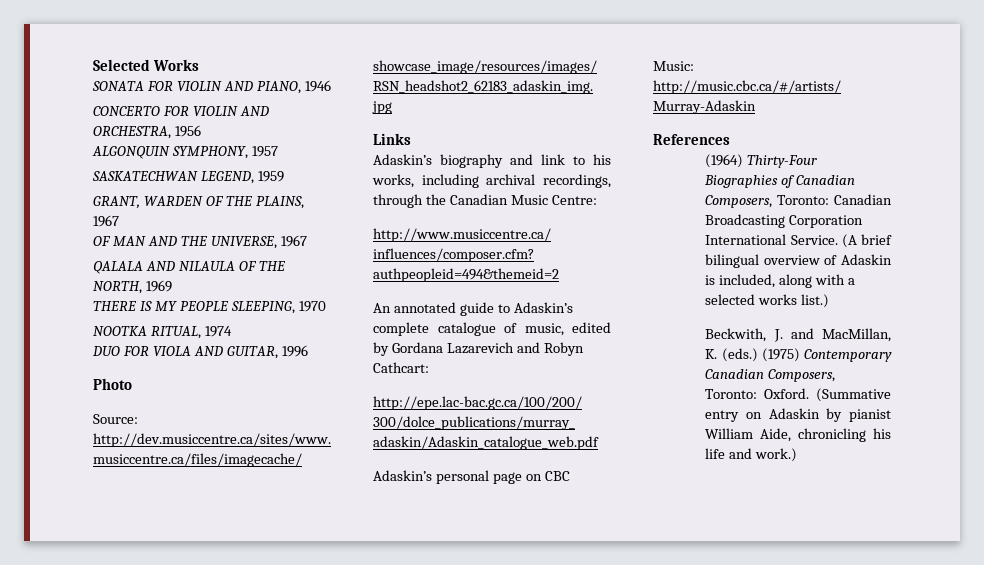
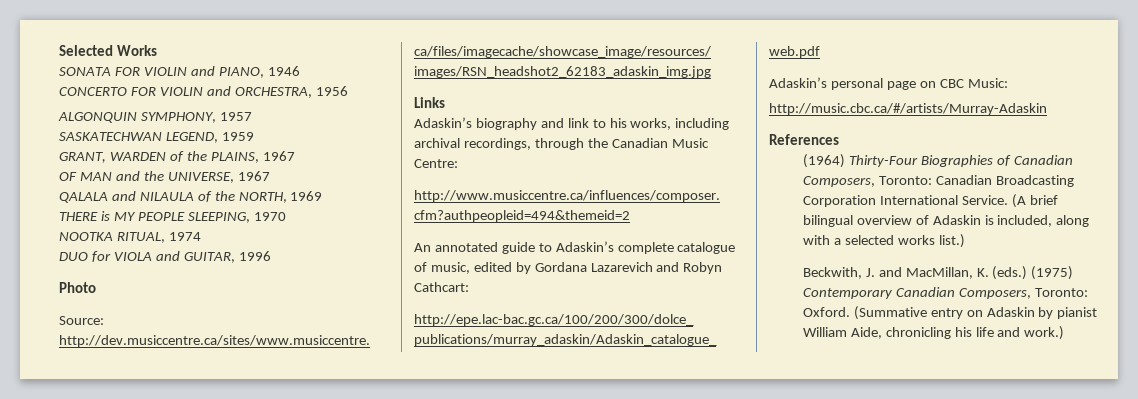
- SONATA FOR VIOLIN AND PIANO, 1946
+ SONATA FOR VIOLIN and PIANO, 1946
- CONCERTO FOR VIOLIN AND ORCHESTRA, 1956
+ CONCERTO FOR VIOLIN and ORCHESTRA, 1956
- GRANT, WARDEN OF THE PLAINS, 1967
+ GRANT, WARDEN of the PLAINS, 1967
- OF MAN AND THE UNIVERSE, 1967
+ OF MAN and the UNIVERSE, 1967
- QALALA AND NILAULA OF THE NORTH, 1969
+ QALALA and NILAULA of the NORTH, 1969
- THERE IS MY PEOPLE SLEEPING, 1970
+ THERE is MY PEOPLE SLEEPING, 1970
- DUO FOR VIOLA AND GUITAR, 1996
+ DUO for VIOLA and GUITAR, 1996

